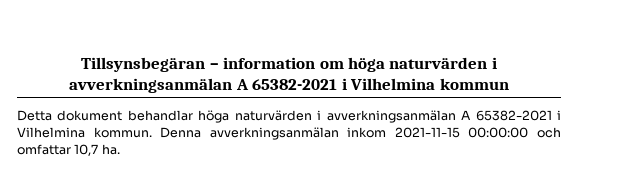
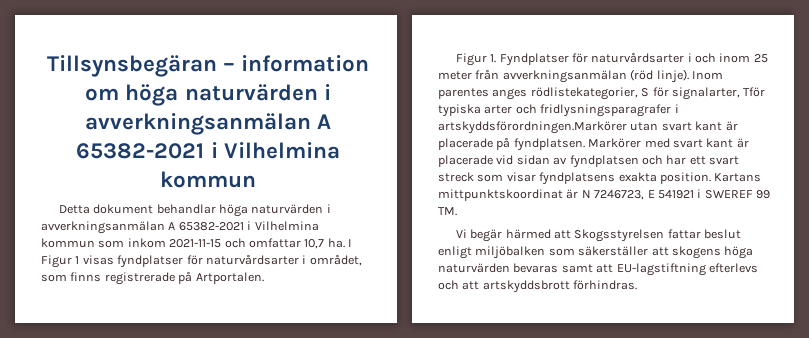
- Detta dokument behandlar höga naturvärden i avverkningsanmälan A 65382-2021 i Vilhelmina kommun. Denna avverkningsanmälan inkom 2021-11-15 00:00:00 och omfattar 10,7 ha.
+ Detta dokument behandlar höga naturvärden i avverkningsanmälan A 65382-2021 i Vilhelmina kommun som inkom 2021-11-15 och omfattar 10,7 ha.
+ I Figur 1 visas fyndplatser för naturvårdsarter i området, som finns registrerade på Artportalen.
+ Figur 1. Fyndplatser för naturvårdsarter i och inom 25 meter från avverkningsanmälan (röd linje). Inom parentes anges rödlistekategorier, S för signalarter, Tför typiska arter och fridlysningsparagrafer i artskyddsförordningen.Markörer utan svart kant är placerade på fyndplatsen. Markörer med svart kant är placerade vid sidan av fyndplatsen och har ett svart streck som visar fyndplatsens exakta position. Kartans mittpunktskoordinat är N 7246723, E 541921 i SWEREF 99 TM.
+ Vi begär härmed att Skogsstyrelsen fattar beslut enligt miljöbalken som säkerställer att skogens höga naturvärden bevaras samt att EU-lagstiftning efterlevs och att artskyddsbrott förhindras.

